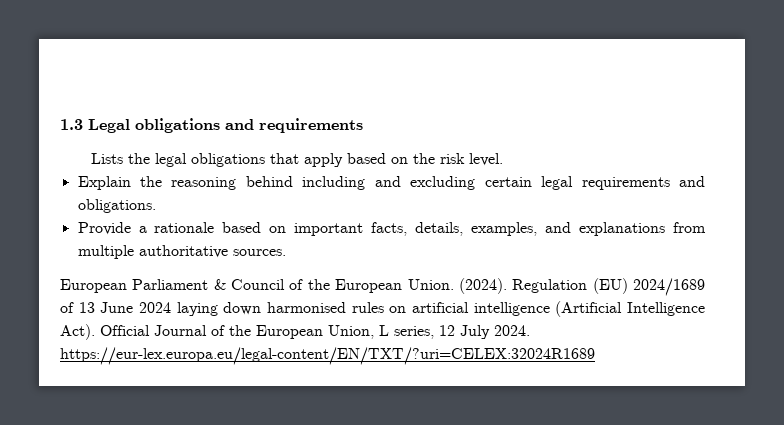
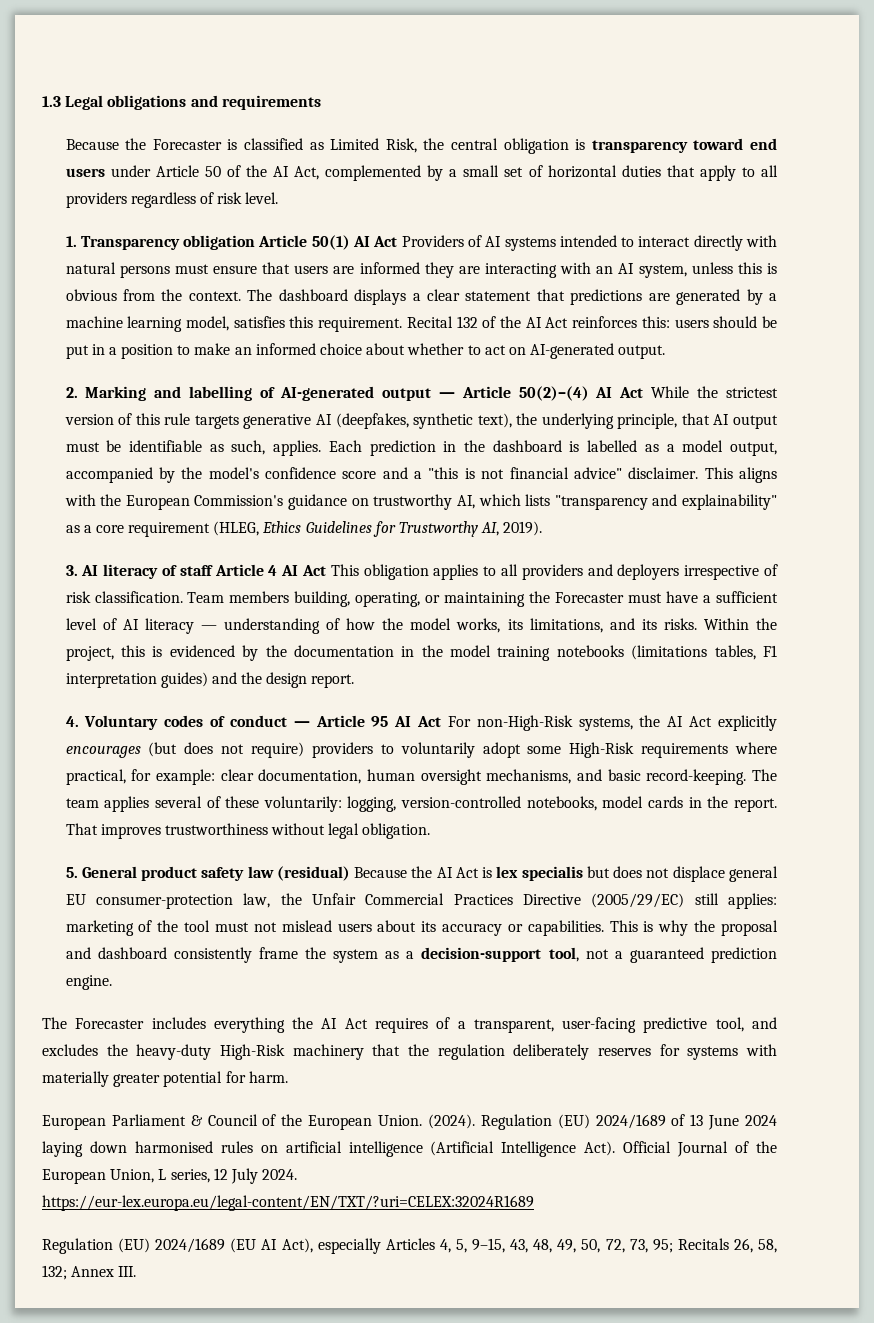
- Lists the legal obligations that apply based on the risk level.
- Explain the reasoning behind including and excluding certain legal requirements and obligations.
- Provide a rationale based on important facts, details, examples, and explanations from multiple authoritative sources.
+ Because the Forecaster is classified as Limited Risk, the central obligation is transparency toward end users under Article 50 of the AI Act, complemented by a small set of horizontal duties that apply to all providers regardless of risk level.
+ 1. Transparency obligation Article 50(1) AI Act Providers of AI systems intended to interact directly with natural persons must ensure that users are informed they are interacting with an AI system, unless this is obvious from the context. The dashboard displays a clear statement that predictions are generated by a machine learning model, satisfies this requirement. Recital 132 of the AI Act reinforces this: users should be put in a position to make an informed choice about whether to act on AI-generated output.
+ 2. Marking and labelling of AI-generated output — Article 50(2)–(4) AI Act While the strictest version of this rule targets generative AI (deepfakes, synthetic text), the underlying principle, that AI output must be identifiable as such, applies. Each prediction in the dashboard is labelled as a model output, accompanied by the model's confidence score and a "this is not financial advice" disclaimer. This aligns with the European Commission's guidance on trustworthy AI, which lists "transparency and explainability" as a core requirement (HLEG, Ethics Guidelines for Trustworthy AI, 2019).
+ 3. AI literacy of staff Article 4 AI Act This obligation applies to all providers and deployers irrespective of risk classification. Team members building, operating, or maintaining the Forecaster must have a sufficient level of AI literacy — understanding of how the model works, its limitations, and its risks. Within the project, this is evidenced by the documentation in the model training notebooks (limitations tables, F1 interpretation guides) and the design report.
+ 4. Voluntary codes of conduct — Article 95 AI Act For non-High-Risk systems, the AI Act explicitly encourages (but does not require) providers to voluntarily adopt some High-Risk requirements where practical, for example: clear documentation, human oversight mechanisms, and basic record-keeping. The team applies several of these voluntarily: logging, version-controlled notebooks, model cards in the report. That improves trustworthiness without legal obligation.
+ 5. General product safety law (residual) Because the AI Act is lex specialis but does not displace general EU consumer-protection law, the Unfair Commercial Practices Directive (2005/29/EC) still applies: marketing of the tool must not mislead users about its accuracy or capabilities. This is why the proposal and dashboard consistently frame the system as a decision-support tool, not a guaranteed prediction engine.
+ The Forecaster includes everything the AI Act requires of a transparent, user-facing predictive tool, and excludes the heavy-duty High-Risk machinery that the regulation deliberately reserves for systems with materially greater potential for harm.
+ Regulation (EU) 2024/1689 (EU AI Act), especially Articles 4, 5, 9–15, 43, 48, 49, 50, 72, 73, 95; Recitals 26, 58, 132; Annex III.

